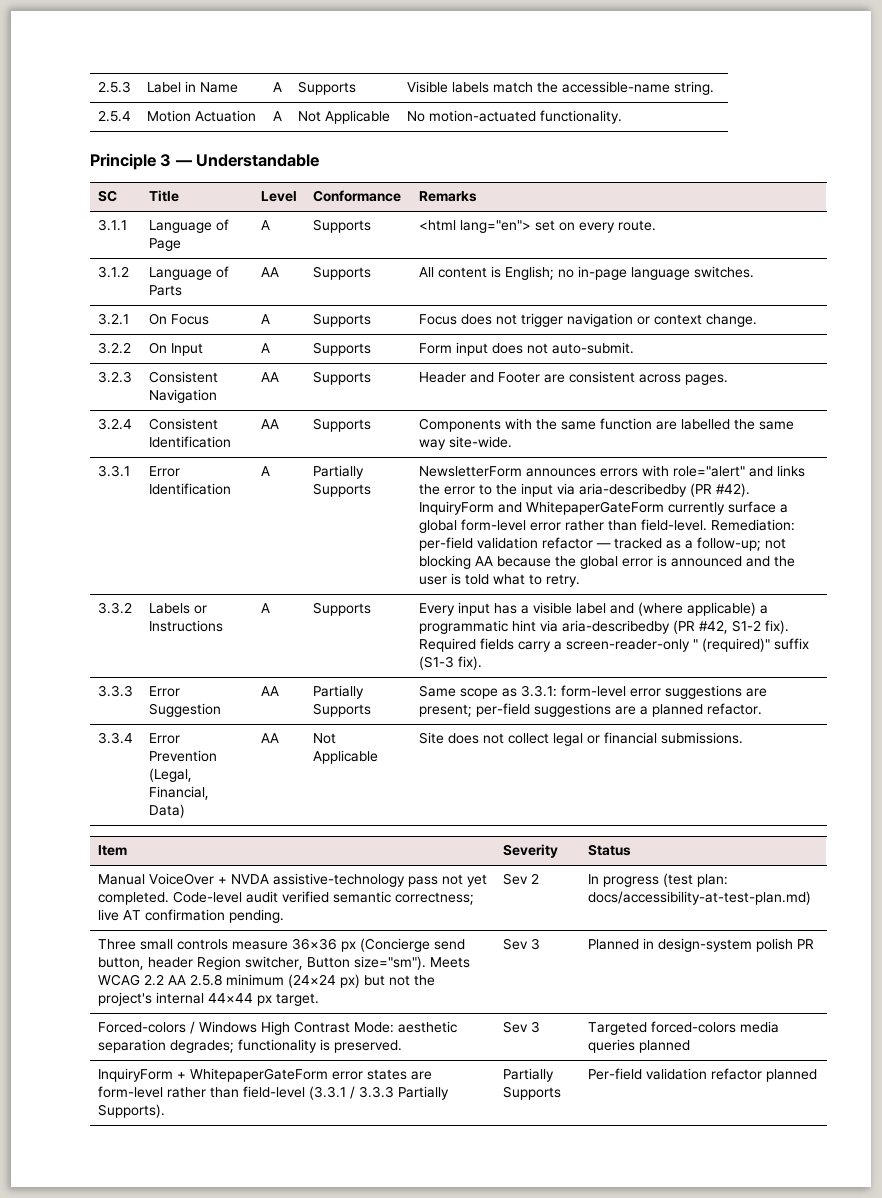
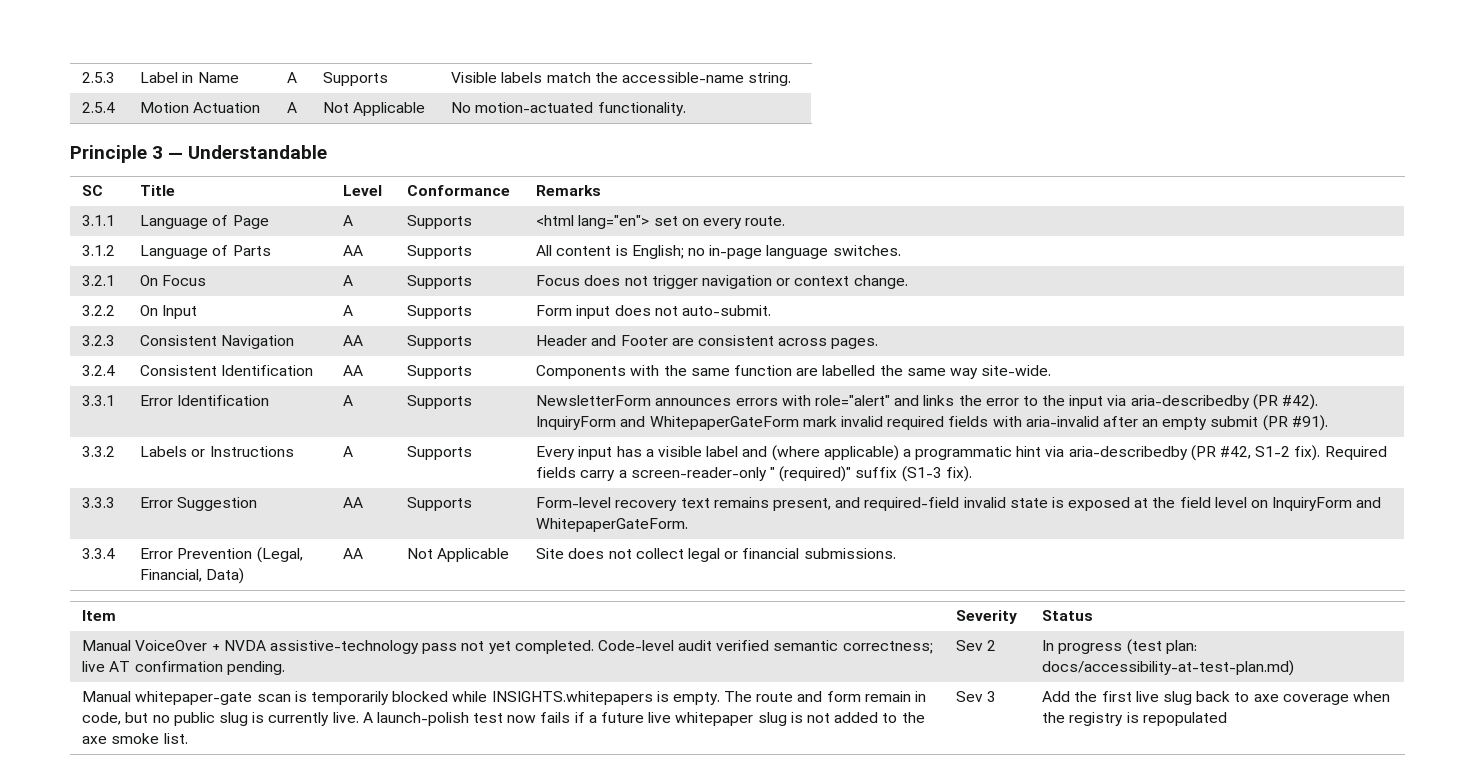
- Error Identification | A | Partially Supports
+ Error Identification | A | Supports
- InquiryForm and WhitepaperGateForm currently surface a global form-level error rather than field-level. Remediation: per-field validation refactor — tracked as a follow-up; not blocking AA because the global error is announced and the user is told what to retry.
+ InquiryForm and WhitepaperGateForm mark invalid required fields with aria-invalid after an empty submit (PR #91).
- 3.3.3 | Error Suggestion | AA | Partially Supports | Same scope as 3.3.1: form-level error suggestions are present; per-field suggestions are a planned refactor.
+ 3.3.3 | Error Suggestion | AA | Supports | Form-level recovery text remains present, and required-field invalid state is exposed at the field level on InquiryForm and WhitepaperGateForm.
- Three small controls measure 36×36 px (Concierge send button, header Region switcher, Button size="sm"). Meets WCAG 2.2 AA 2.5.8 minimum (24×24 px) but not the project's internal 44×44 px target. | Sev 3 | Planned in design-system polish PR
- Forced-colors / Windows High Contrast Mode: aesthetic separation degrades; functionality is preserved. | Sev 3 | Targeted forced-colors media queries planned
- InquiryForm + WhitepaperGateForm error states are form-level rather than field-level (3.3.1 / 3.3.3 Partially Supports). | Partially Supports | Per-field validation refactor planned
+ Manual whitepaper-gate scan is temporarily blocked while INSIGHTS.whitepapers is empty. The route and form remain in code, but no public slug is currently live. A launch-polish test now fails if a future live whitepaper slug is not added to the axe smoke list. | Sev 3 | Add the first live slug back to axe coverage when the registry is repopulated

